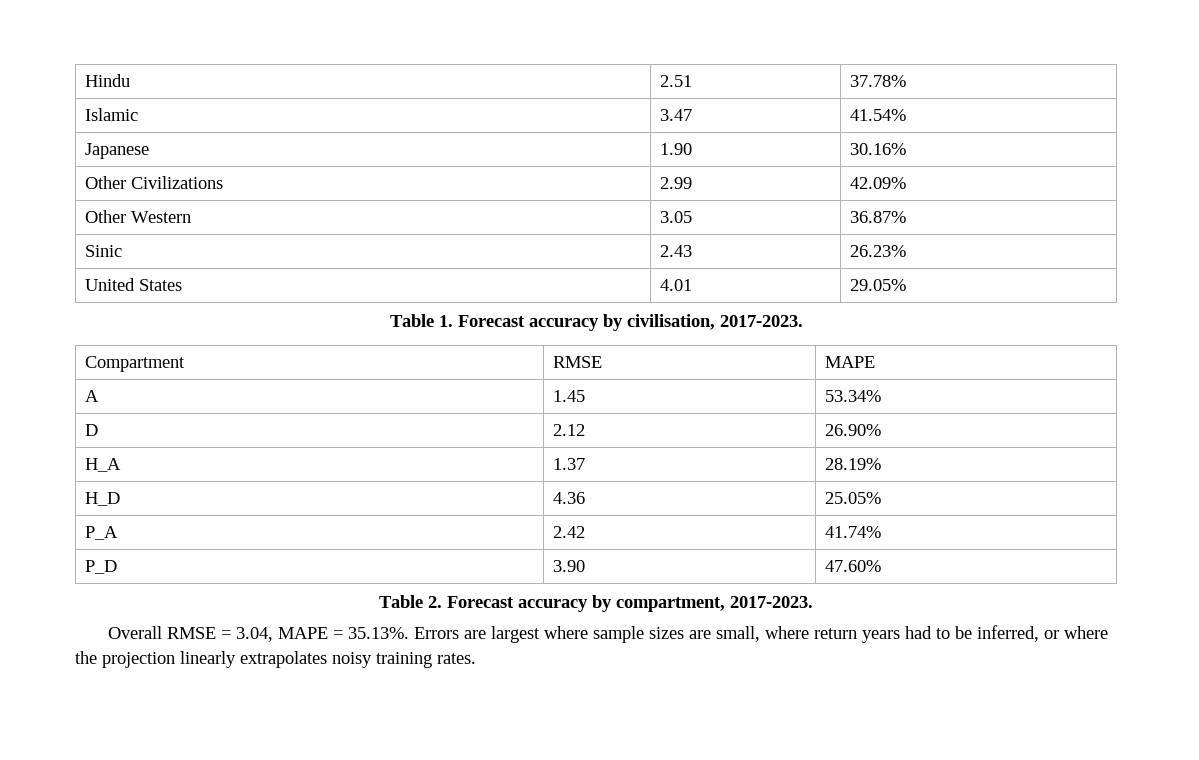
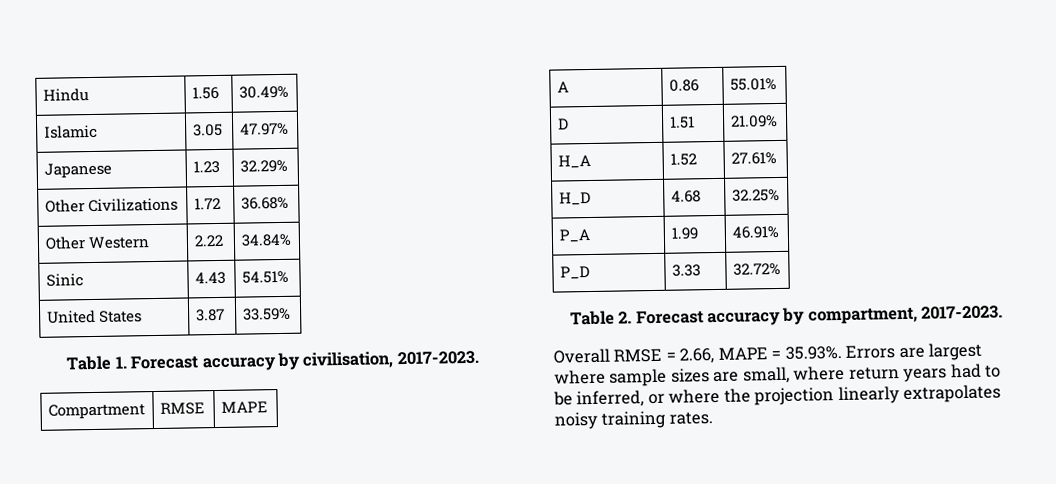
- Hindu | 2.51 | 37.78%
+ Hindu | 1.56 | 30.49%
- Islamic | 3.47 | 41.54%
+ Islamic | 3.05 | 47.97%
- Japanese | 1.90 | 30.16%
+ Japanese | 1.23 | 32.29%
- Other Civilizations | 2.99 | 42.09%
+ Other Civilizations | 1.72 | 36.68%
- Other Western | 3.05 | 36.87%
+ Other Western | 2.22 | 34.84%
- Sinic | 2.43 | 26.23%
+ Sinic | 4.43 | 54.51%
- United States | 4.01 | 29.05%
+ United States | 3.87 | 33.59%
- A | 1.45 | 53.34%
+ A | 0.86 | 55.01%
- D | 2.12 | 26.90%
+ D | 1.51 | 21.09%
- H_A | 1.37 | 28.19%
+ H_A | 1.52 | 27.61%
- H_D | 4.36 | 25.05%
+ H_D | 4.68 | 32.25%
- P_A | 2.42 | 41.74%
+ P_A | 1.99 | 46.91%
- P_D | 3.90 | 47.60%
+ P_D | 3.33 | 32.72%
- Overall RMSE = 3.04, MAPE = 35.13%. Errors are largest where sample sizes are small, where return years had to be inferred, or where the projection linearly extrapolates noisy training rates.
+ Overall RMSE = 2.66, MAPE = 35.93%. Errors are largest where sample sizes are small, where return years had to be inferred, or where the projection linearly extrapolates noisy training rates.

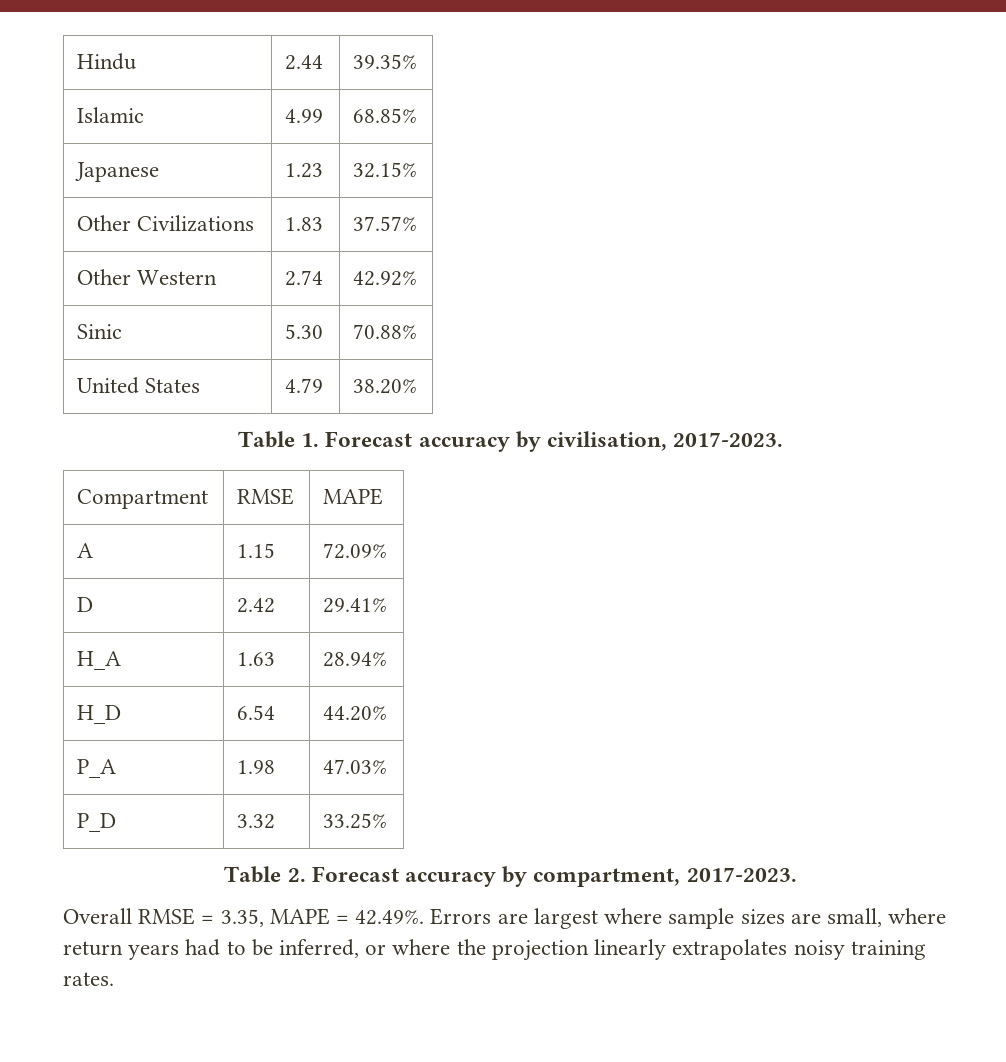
- Hindu | 1.56 | 30.49%
+ Hindu | 2.44 | 39.35%
- Islamic | 3.05 | 47.97%
+ Islamic | 4.99 | 68.85%
- Japanese | 1.23 | 32.29%
+ Japanese | 1.23 | 32.15%
- Other Civilizations | 1.72 | 36.68%
+ Other Civilizations | 1.83 | 37.57%
- Other Western | 2.22 | 34.84%
+ Other Western | 2.74 | 42.92%
- Sinic | 4.43 | 54.51%
+ Sinic | 5.30 | 70.88%
- United States | 3.87 | 33.59%
+ United States | 4.79 | 38.20%
- A | 0.86 | 55.01%
+ A | 1.15 | 72.09%
- D | 1.51 | 21.09%
+ D | 2.42 | 29.41%
- H_A | 1.52 | 27.61%
+ H_A | 1.63 | 28.94%
- H_D | 4.68 | 32.25%
+ H_D | 6.54 | 44.20%
- P_A | 1.99 | 46.91%
+ P_A | 1.98 | 47.03%
- P_D | 3.33 | 32.72%
+ P_D | 3.32 | 33.25%
- Overall RMSE = 2.66, MAPE = 35.93%. Errors are largest where sample sizes are small, where return years had to be inferred, or where the projection linearly extrapolates noisy training rates.
+ Overall RMSE = 3.35, MAPE = 42.49%. Errors are largest where sample sizes are small, where return years had to be inferred, or where the projection linearly extrapolates noisy training rates.

